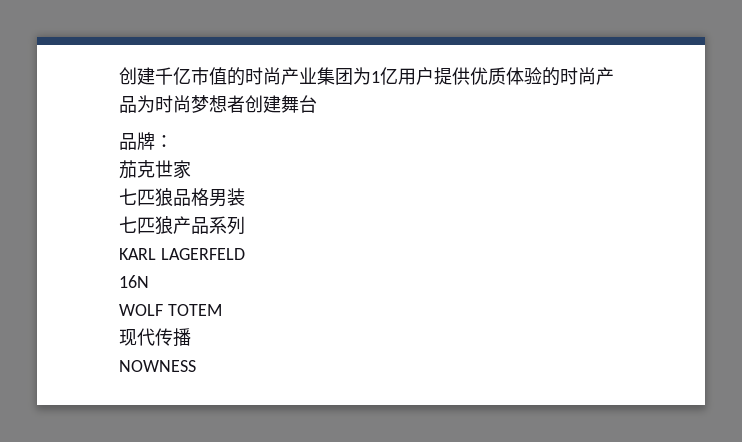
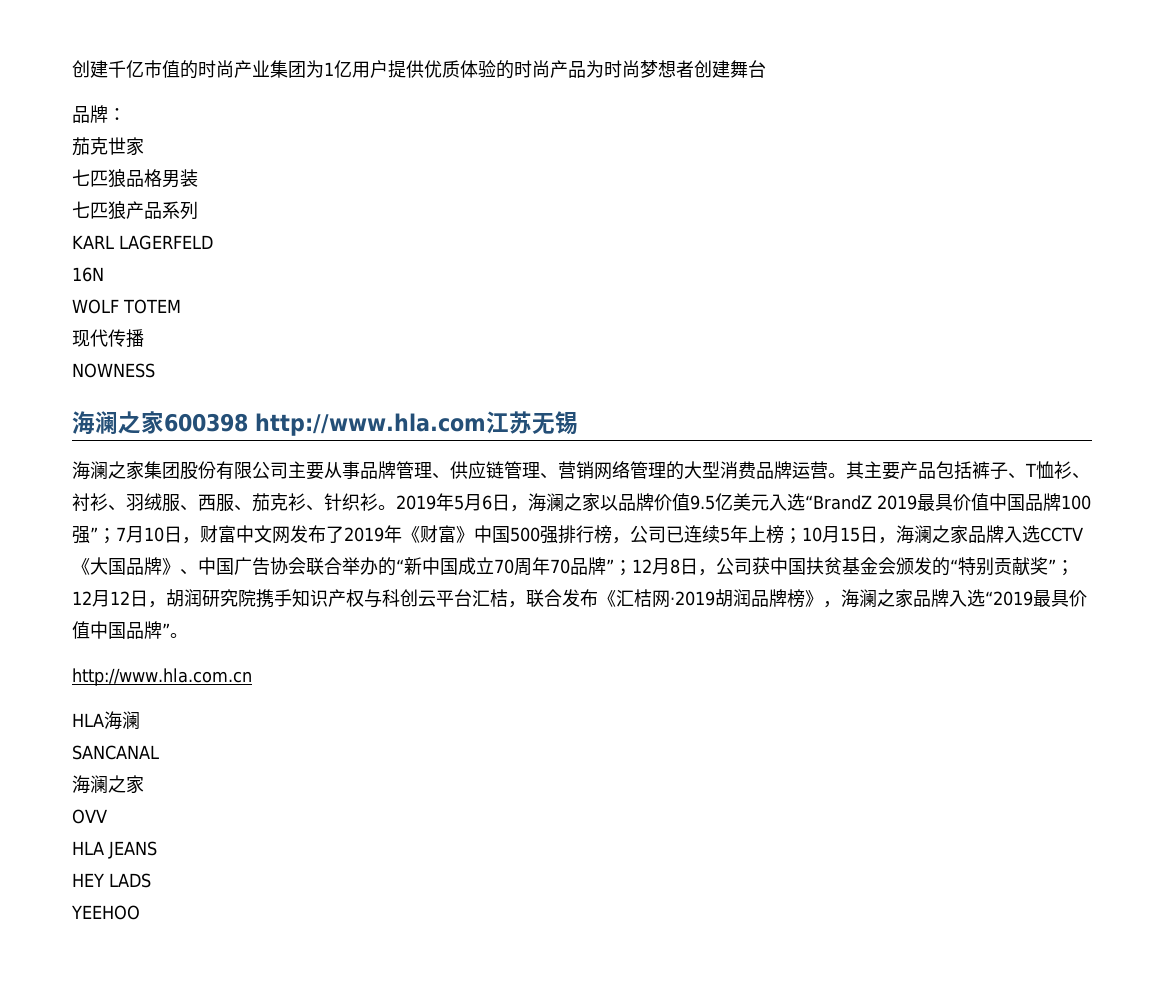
+ 海澜之家600398 http://www.hla.com江苏无锡
+ 海澜之家集团股份有限公司主要从事品牌管理、供应链管理、营销网络管理的大型消费品牌运营。其主要产品包括裤子、T恤衫、衬衫、羽绒服、西服、茄克衫、针织衫。2019年5月6日，海澜之家以品牌价值9.5亿美元入选“BrandZ 2019最具价值中国品牌100强”；7月10日，财富中文网发布了2019年《财富》中国500强排行榜，公司已连续5年上榜；10月15日，海澜之家品牌入选CCTV《大国品牌》、中国广告协会联合举办的“新中国成立70周年70品牌”；12月8日，公司获中国扶贫基金会颁发的“特别贡献奖”；12月12日，胡润研究院携手知识产权与科创云平台汇桔，联合发布《汇桔网·2019胡润品牌榜》，海澜之家品牌入选“2019最具价值中国品牌”。
+ http://www.hla.com.cn
+ HLA海澜
+ SANCANAL
+ 海澜之家
+ OVV
+ HLA JEANS
+ HEY LADS
+ YEEHOO

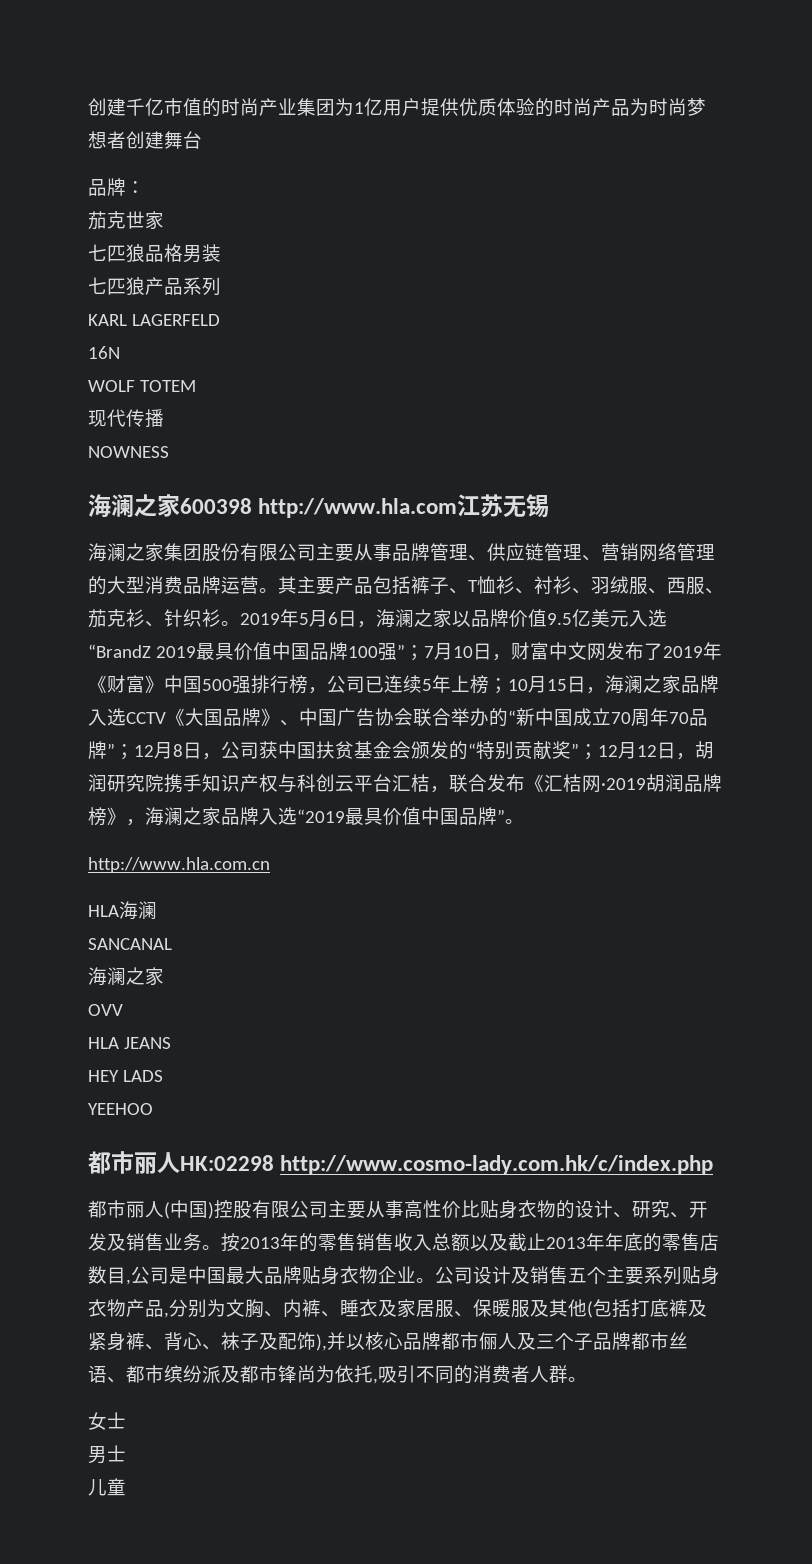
+ 都市丽人HK:02298 http://www.cosmo-lady.com.hk/c/index.php
+ 都市丽人(中国)控股有限公司主要从事高性价比贴身衣物的设计、研究、开发及销售业务。按2013年的零售销售收入总额以及截止2013年年底的零售店数目,公司是中国最大品牌贴身衣物企业。公司设计及销售五个主要系列贴身衣物产品,分别为文胸、内裤、睡衣及家居服、保暖服及其他(包括打底裤及紧身裤、背心、袜子及配饰),并以核心品牌都市俪人及三个子品牌都市丝语、都市缤纷派及都市锋尚为依托,吸引不同的消费者人群。
+ 女士
+ 男士
+ 儿童

